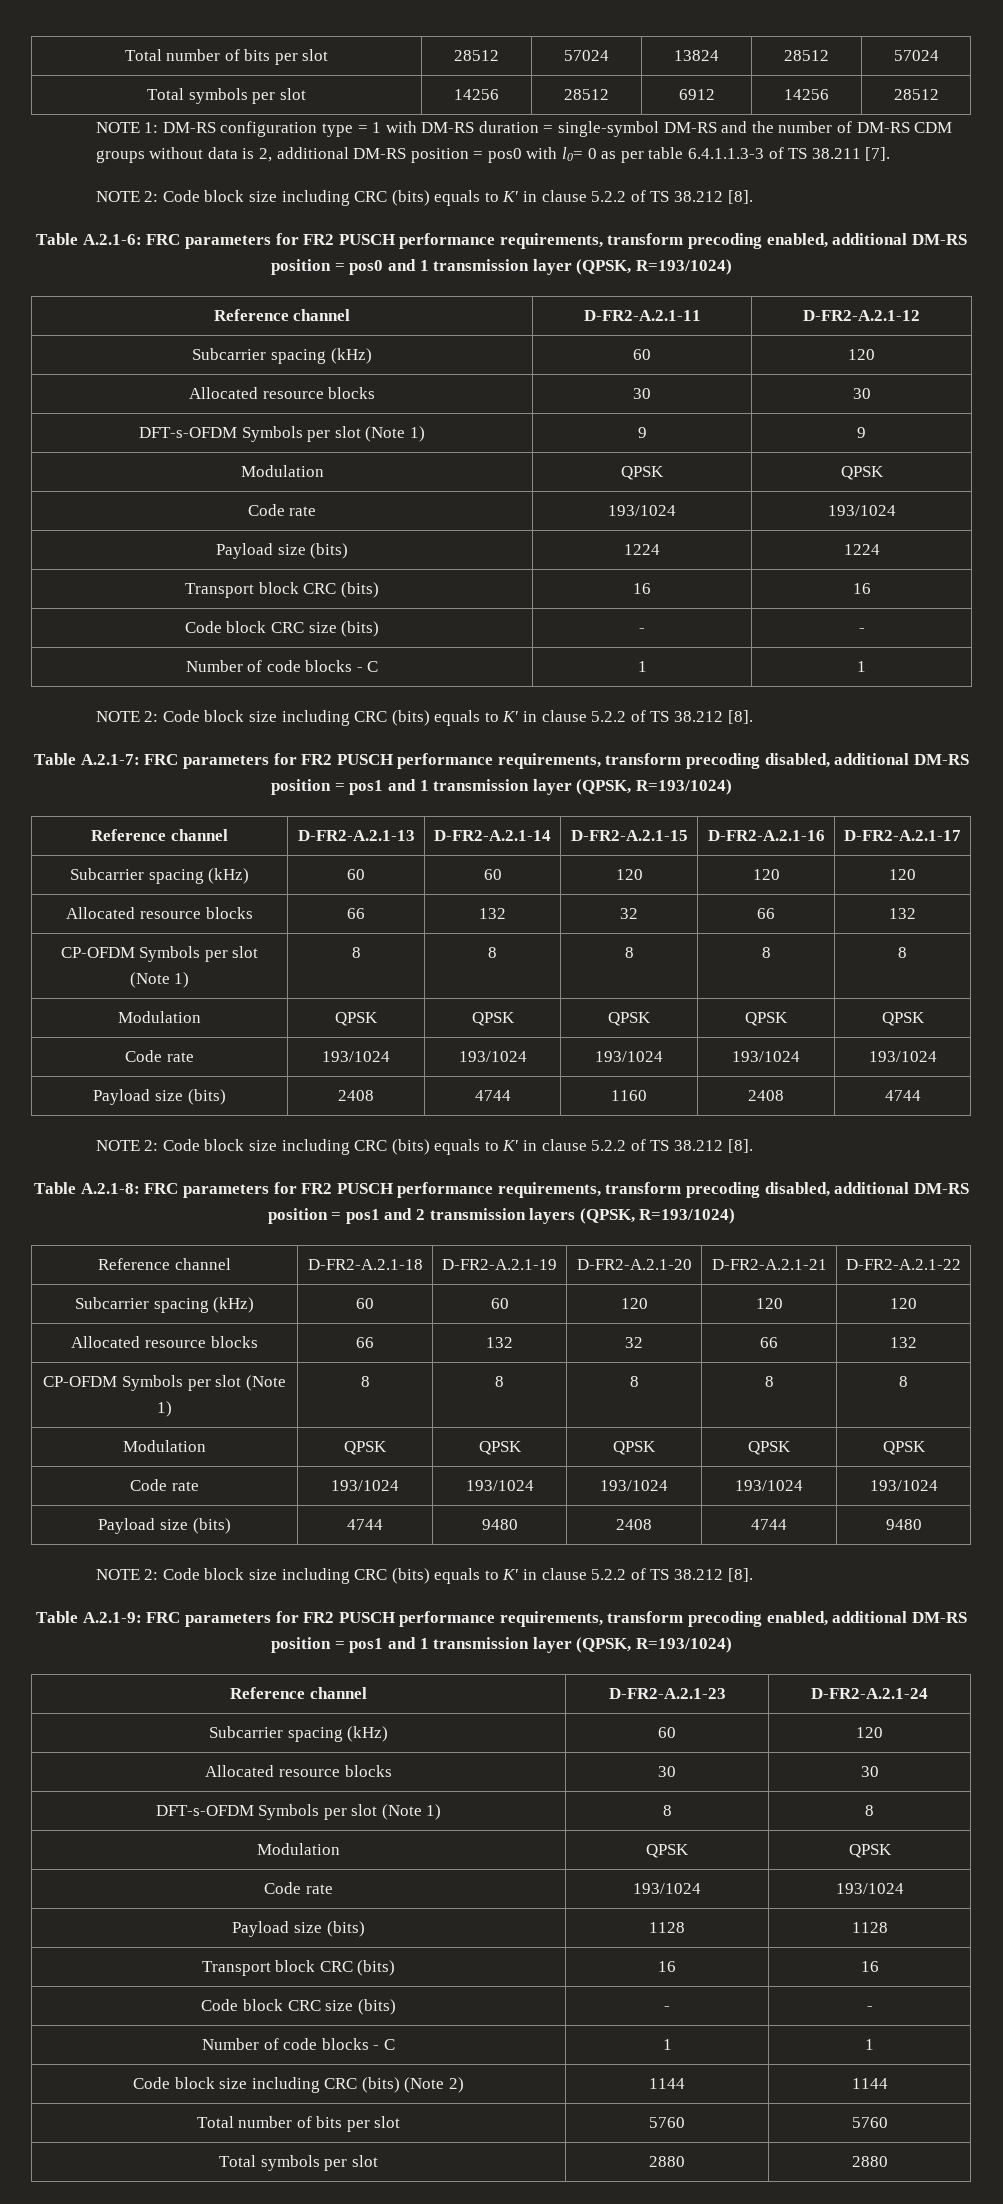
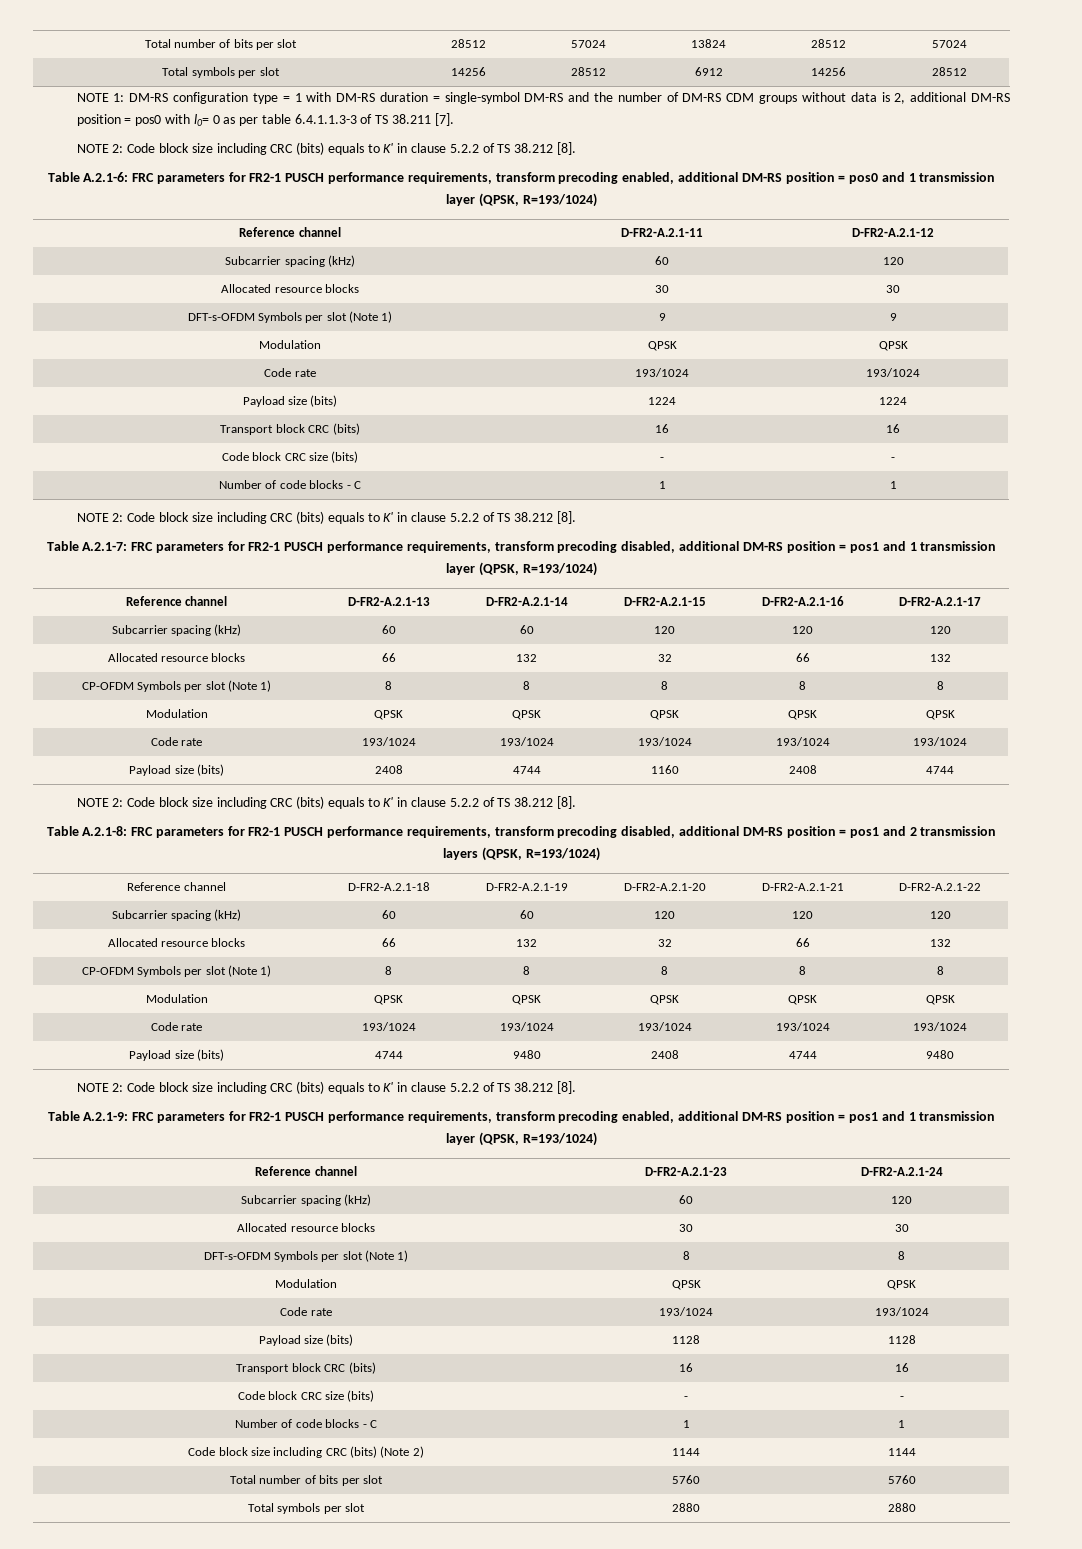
- Table A.2.1-6: FRC parameters for FR2 PUSCH performance requirements, transform precoding enabled, additional DM-RS position = pos0 and 1 transmission layer (QPSK, R=193/1024)
+ Table A.2.1-6: FRC parameters for FR2-1 PUSCH performance requirements, transform precoding enabled, additional DM-RS position = pos0 and 1 transmission layer (QPSK, R=193/1024)
- Table A.2.1-7: FRC parameters for FR2 PUSCH performance requirements, transform precoding disabled, additional DM-RS position = pos1 and 1 transmission layer (QPSK, R=193/1024)
+ Table A.2.1-7: FRC parameters for FR2-1 PUSCH performance requirements, transform precoding disabled, additional DM-RS position = pos1 and 1 transmission layer (QPSK, R=193/1024)
- Table A.2.1-8: FRC parameters for FR2 PUSCH performance requirements, transform precoding disabled, additional DM-RS position = pos1 and 2 transmission layers (QPSK, R=193/1024)
+ Table A.2.1-8: FRC parameters for FR2-1 PUSCH performance requirements, transform precoding disabled, additional DM-RS position = pos1 and 2 transmission layers (QPSK, R=193/1024)
- Table A.2.1-9: FRC parameters for FR2 PUSCH performance requirements, transform precoding enabled, additional DM-RS position = pos1 and 1 transmission layer (QPSK, R=193/1024)
+ Table A.2.1-9: FRC parameters for FR2-1 PUSCH performance requirements, transform precoding enabled, additional DM-RS position = pos1 and 1 transmission layer (QPSK, R=193/1024)

